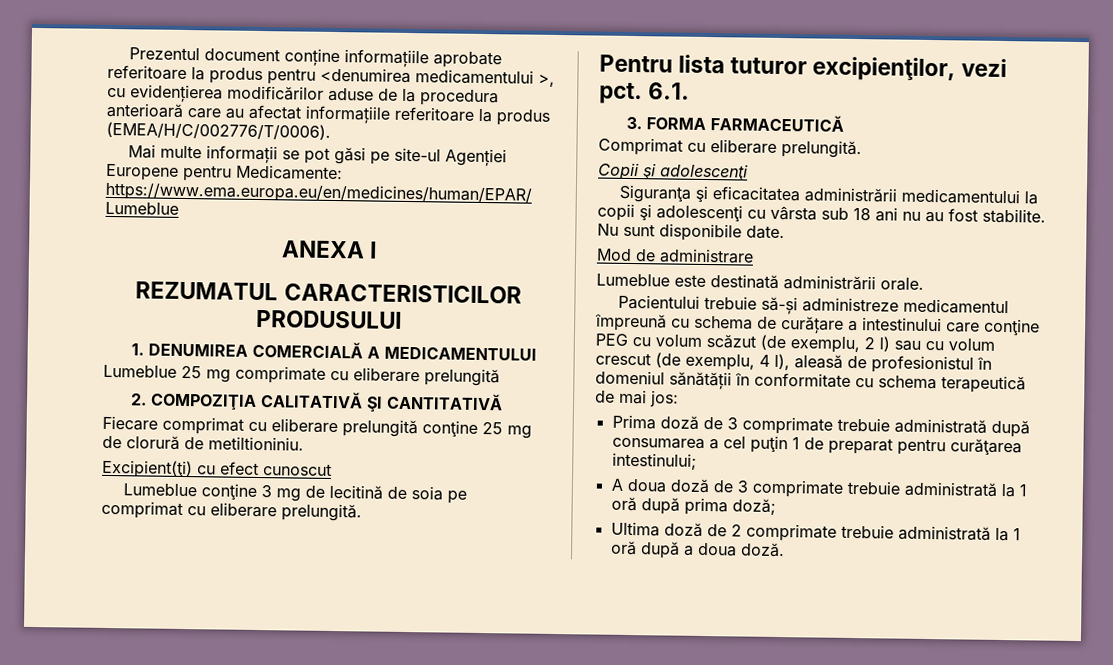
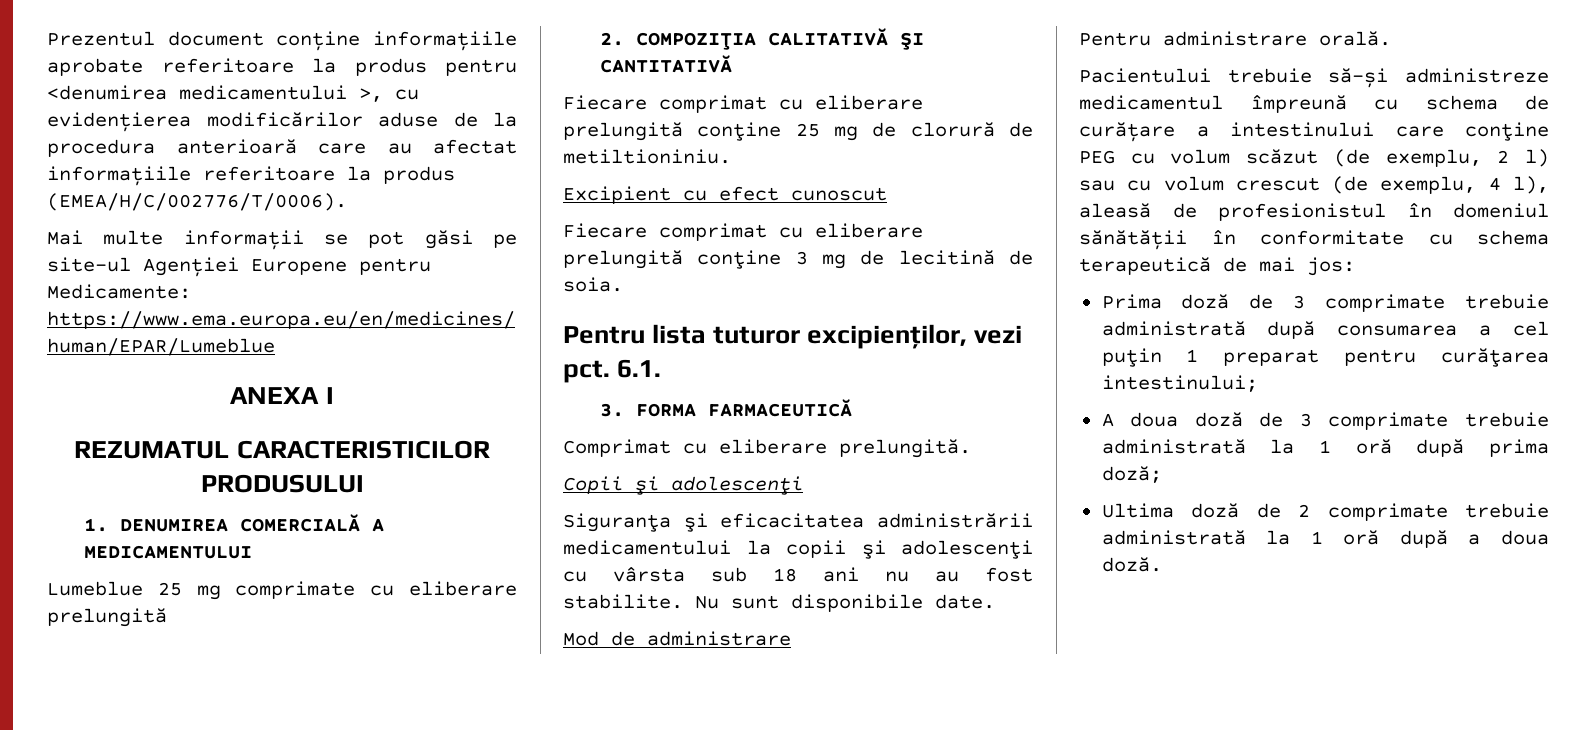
- Excipient(ţi) cu efect cunoscut
+ Excipient cu efect cunoscut
- Lumeblue conţine 3 mg de lecitină de soia pe comprimat cu eliberare prelungită.
+ Fiecare comprimat cu eliberare prelungită conţine 3 mg de lecitină de soia.
- Lumeblue este destinată administrării orale.
+ Pentru administrare orală.
- Prima doză de 3 comprimate trebuie administrată după consumarea a cel puţin 1 de preparat pentru curăţarea intestinului;
+ Prima doză de 3 comprimate trebuie administrată după consumarea a cel puţin 1 preparat pentru curăţarea intestinului;

